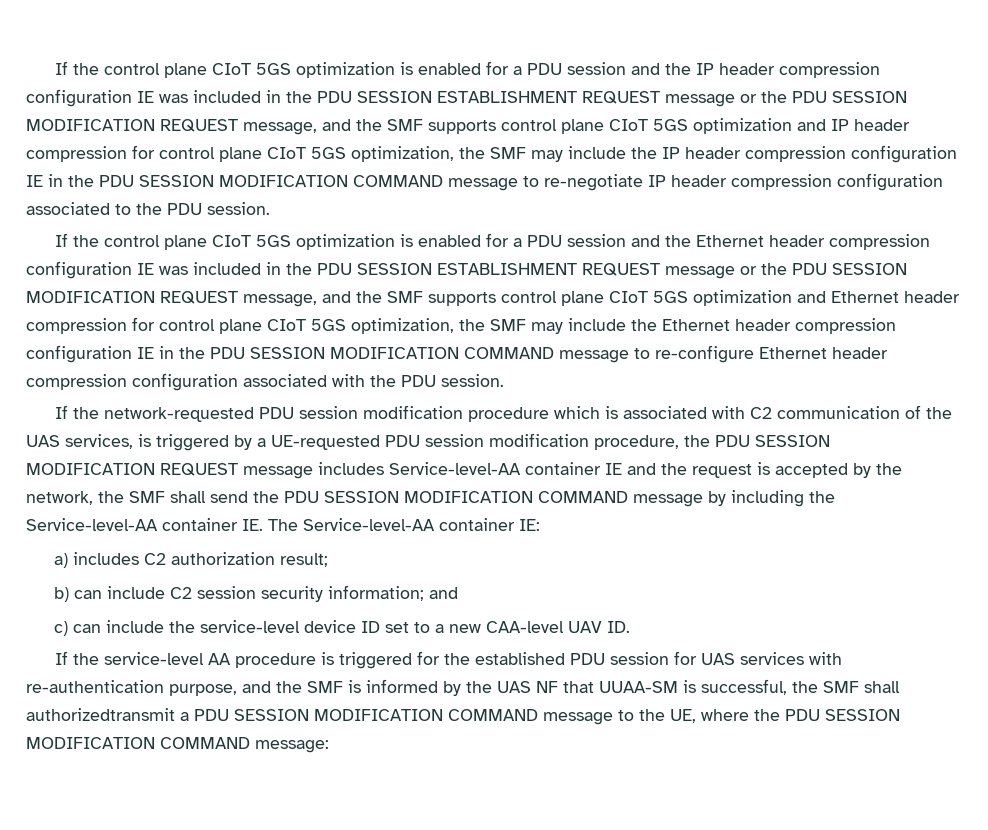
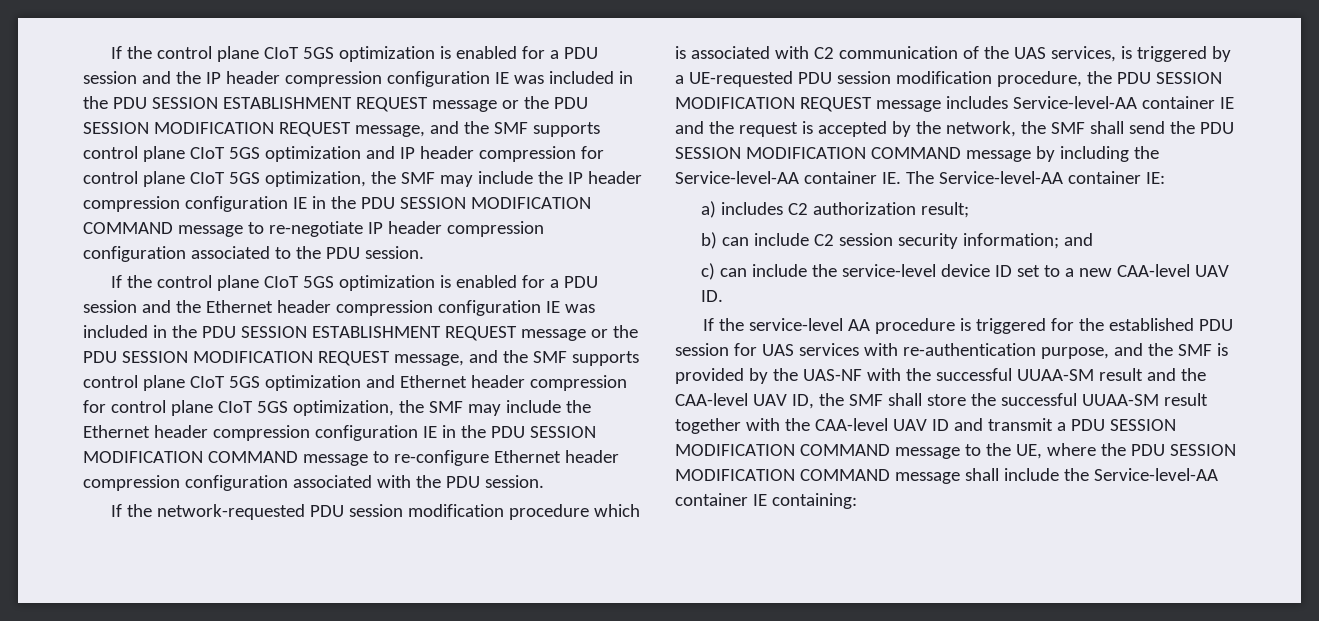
- If the service-level AA procedure is triggered for the established PDU session for UAS services with re-authentication purpose, and the SMF is informed by the UAS NF that UUAA-SM is successful, the SMF shall authorizedtransmit a PDU SESSION MODIFICATION COMMAND message to the UE, where the PDU SESSION MODIFICATION COMMAND message:
+ If the service-level AA procedure is triggered for the established PDU session for UAS services with re-authentication purpose, and the SMF is provided by the UAS-NF with the successful UUAA-SM result and the CAA-level UAV ID, the SMF shall store the successful UUAA-SM result together with the CAA-level UAV ID and transmit a PDU SESSION MODIFICATION COMMAND message to the UE, where the PDU SESSION MODIFICATION COMMAND message shall include the Service-level-AA container IE containing:

